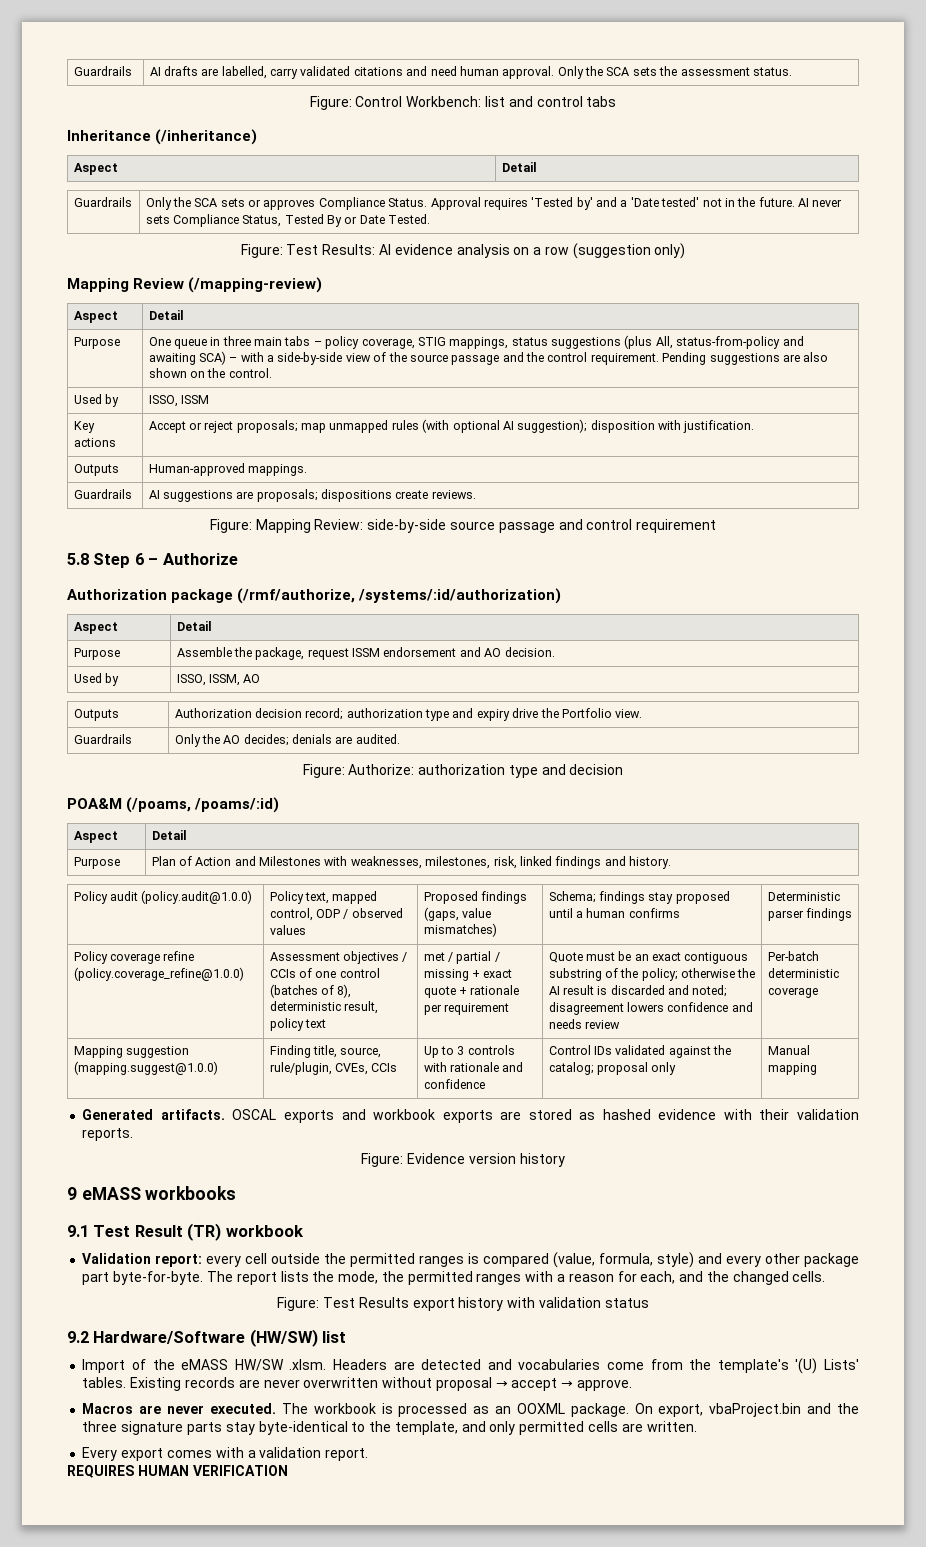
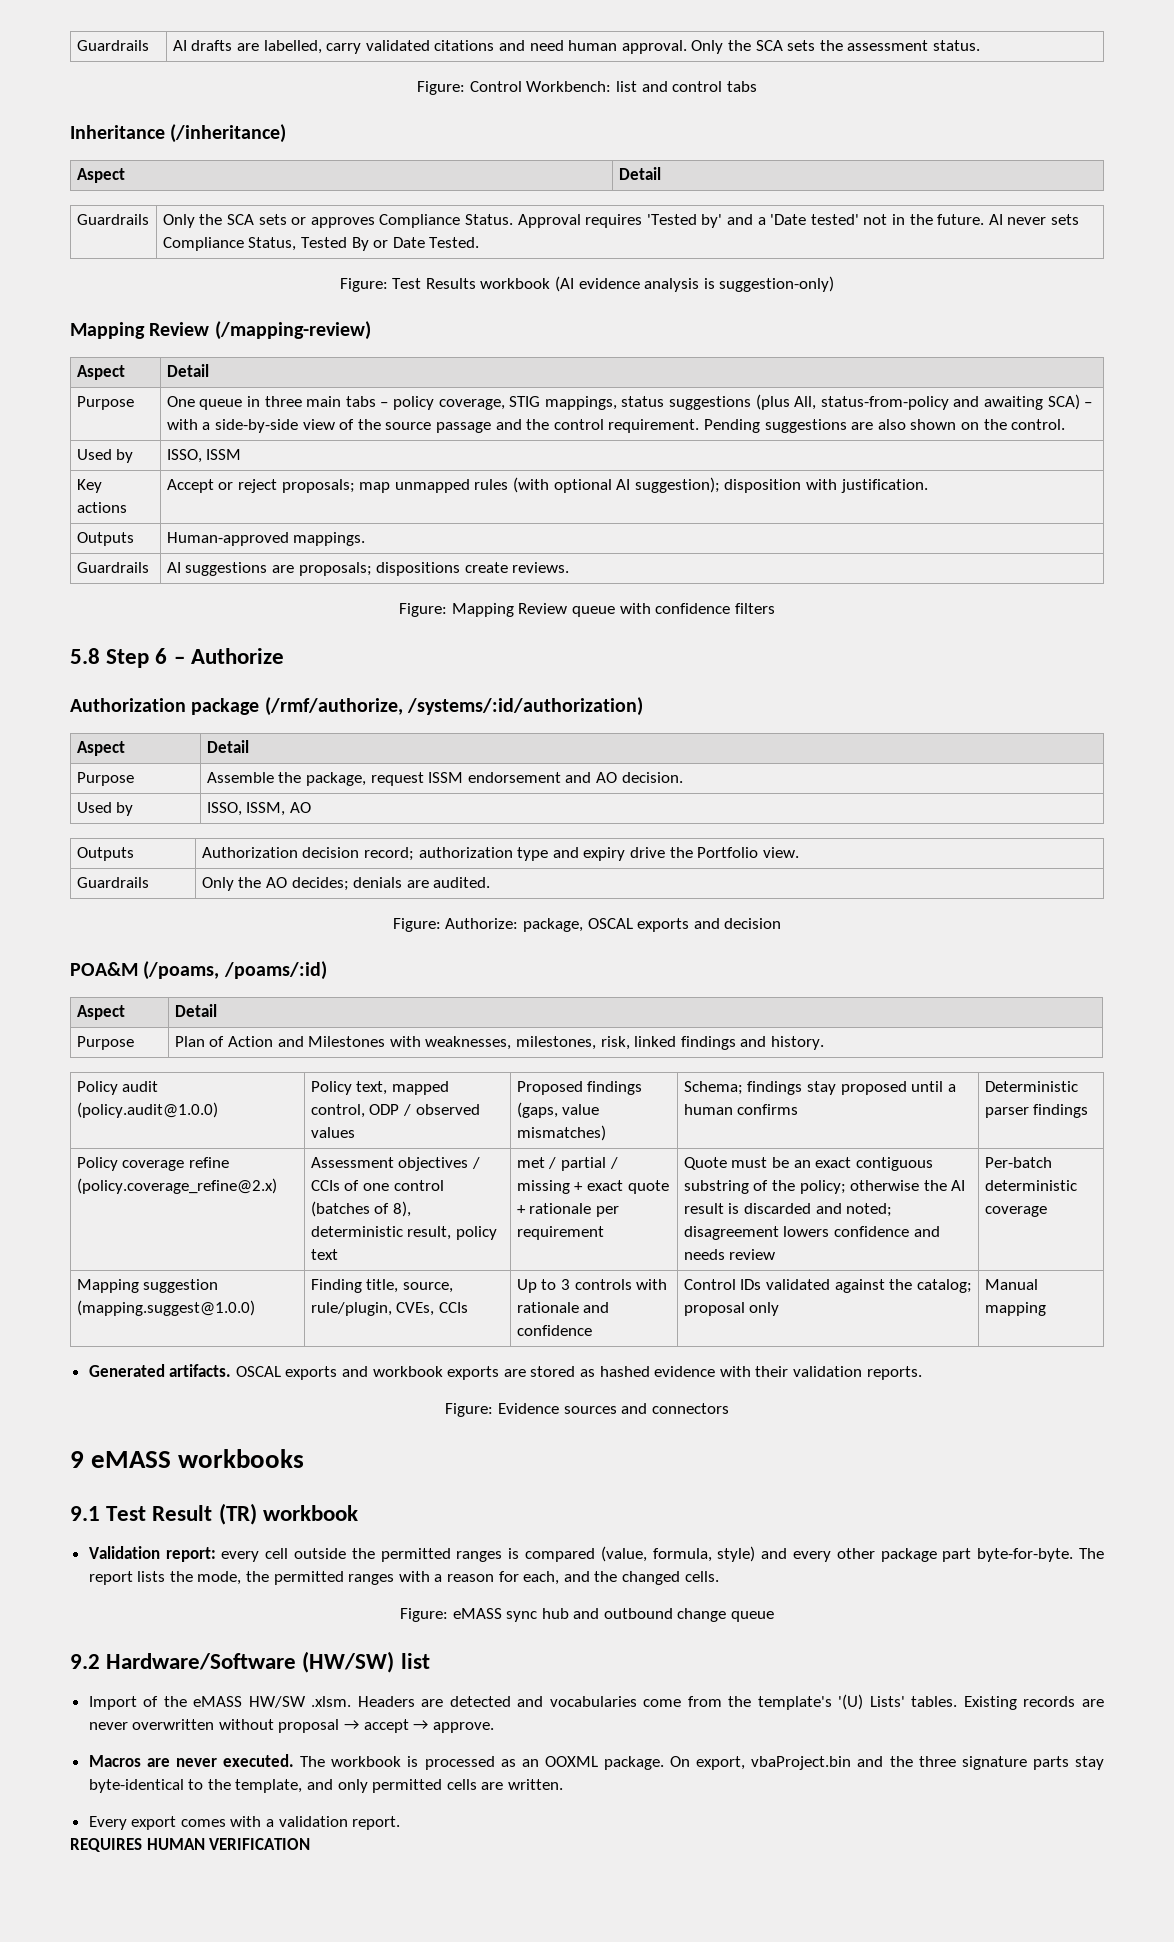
- Figure: Test Results: AI evidence analysis on a row (suggestion only)
+ Figure: Test Results workbook (AI evidence analysis is suggestion-only)
- Figure: Mapping Review: side-by-side source passage and control requirement
+ Figure: Mapping Review queue with confidence filters
- Figure: Authorize: authorization type and decision
+ Figure: Authorize: package, OSCAL exports and decision
- Policy coverage refine (policy.coverage_refine@1.0.0)
+ Policy coverage refine (policy.coverage_refine@2.x)
- Figure: Evidence version history
+ Figure: Evidence sources and connectors
- Figure: Test Results export history with validation status
+ Figure: eMASS sync hub and outbound change queue

